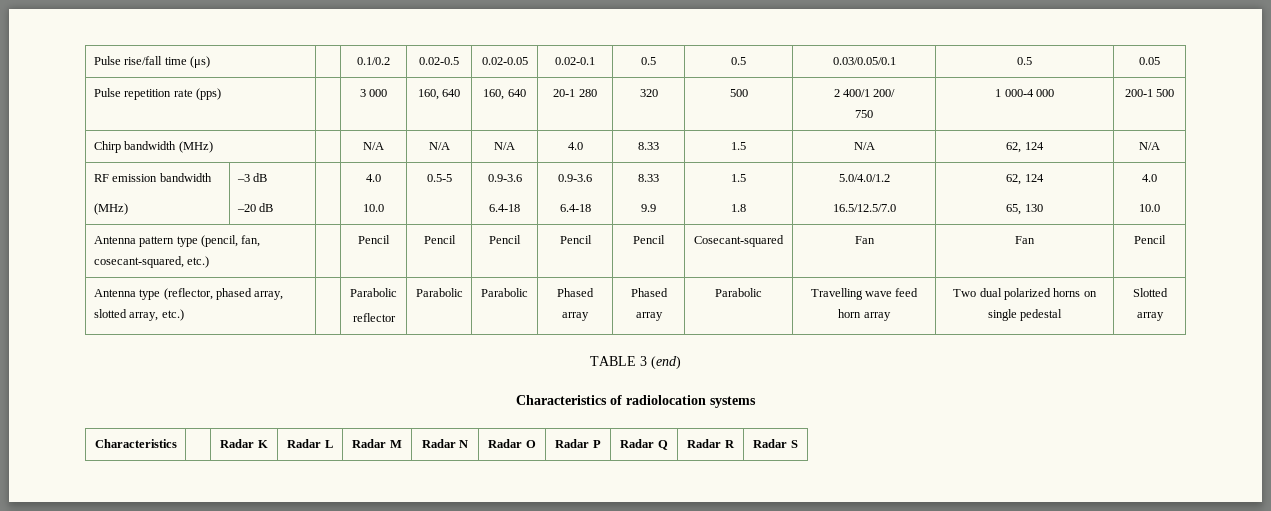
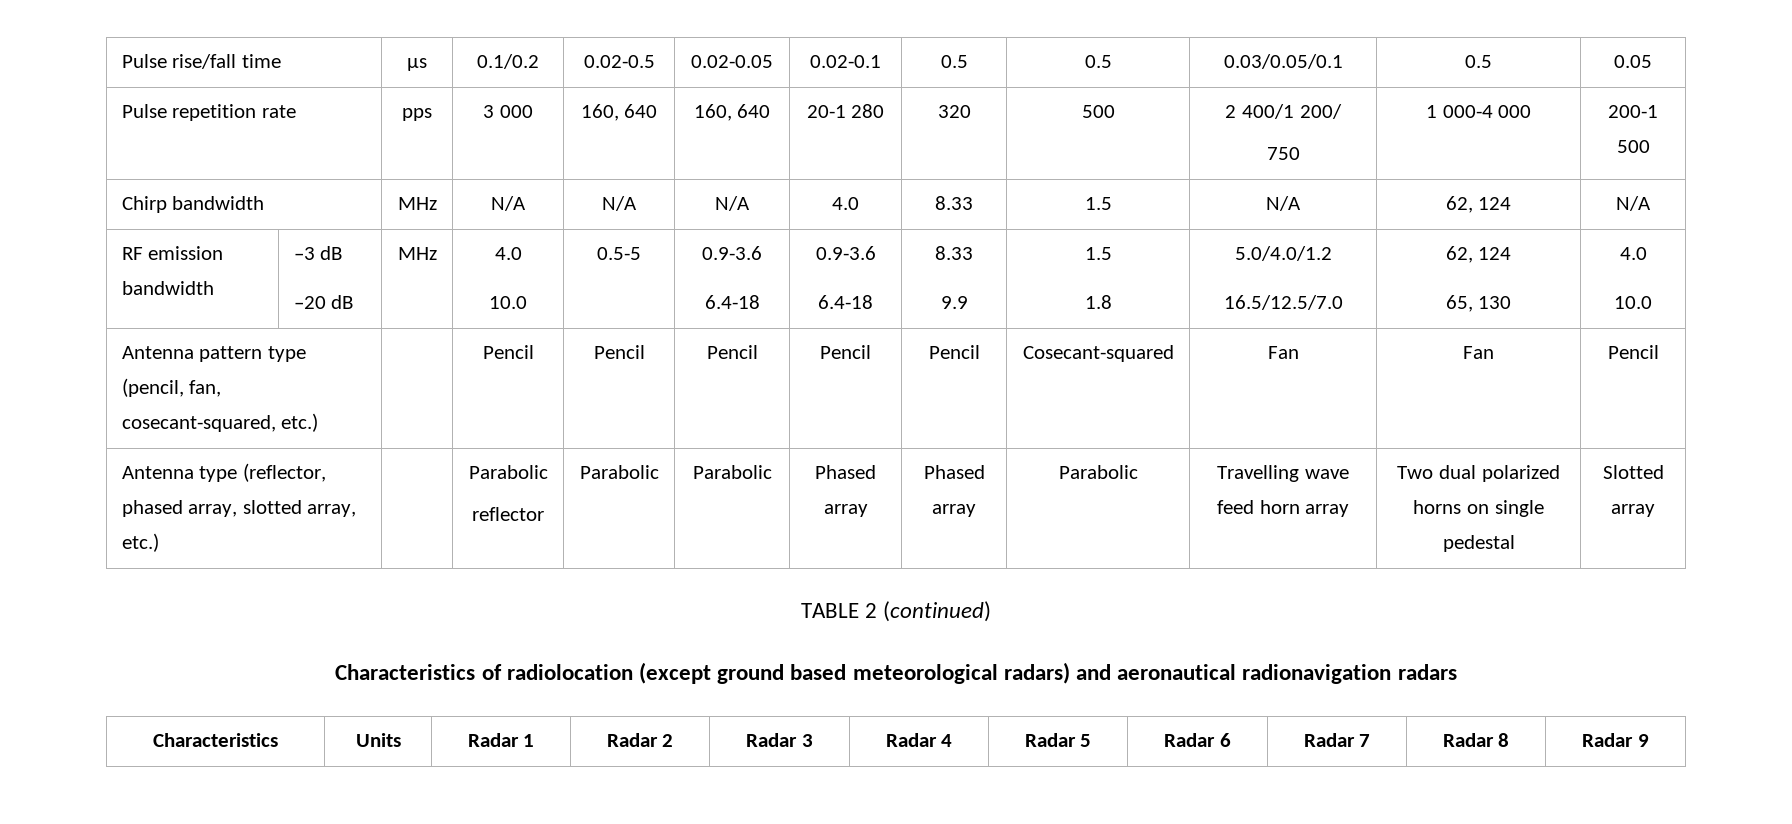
- Pulse rise/fall time (μs) | | 0.1/0.2 | 0.02-0.5 | 0.02-0.05 | 0.02-0.1 | 0.5 | 0.5 | 0.03/0.05/0.1 | 0.5 | 0.05
+ Pulse rise/fall time | μs | 0.1/0.2 | 0.02-0.5 | 0.02-0.05 | 0.02-0.1 | 0.5 | 0.5 | 0.03/0.05/0.1 | 0.5 | 0.05
- Pulse repetition rate (pps) | | 3 000 | 160, 640 | 160, 640 | 20-1 280 | 320 | 500 | 2 400/1 200/
+ Pulse repetition rate | pps | 3 000 | 160, 640 | 160, 640 | 20-1 280 | 320 | 500 | 2 400/1 200/
- Chirp bandwidth (MHz) | | N/A | N/A | N/A | 4.0 | 8.33 | 1.5 | N/A | 62, 124 | N/A
+ Chirp bandwidth | MHz | N/A | N/A | N/A | 4.0 | 8.33 | 1.5 | N/A | 62, 124 | N/A
- RF emission bandwidth
- (MHz) | –3 dB
- –20 dB | | 4.0
+ RF emission bandwidth | –3 dB
+ –20 dB | MHz | 4.0
- TABLE 3 (end)
+ TABLE 2 (continued)
- Characteristics of radiolocation systems
+ Characteristics of radiolocation (except ground based meteorological radars) and aeronautical radionavigation radars
- Characteristics | | Radar K | Radar L | Radar M | Radar N | Radar O | Radar P | Radar Q | Radar R | Radar S
+ Characteristics | Units | Radar 1 | Radar 2 | Radar 3 | Radar 4 | Radar 5 | Radar 6 | Radar 7 | Radar 8 | Radar 9

